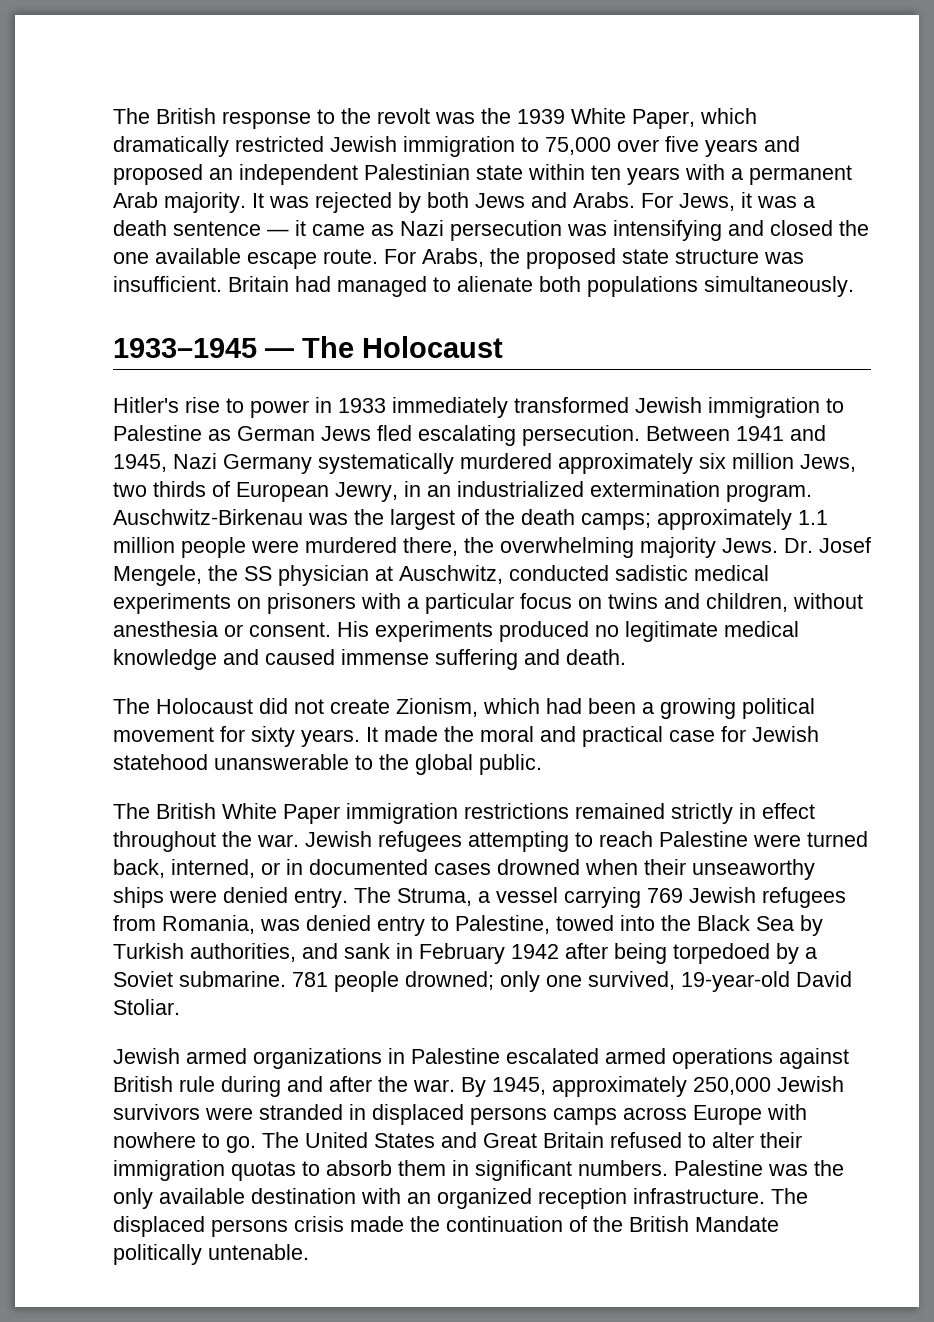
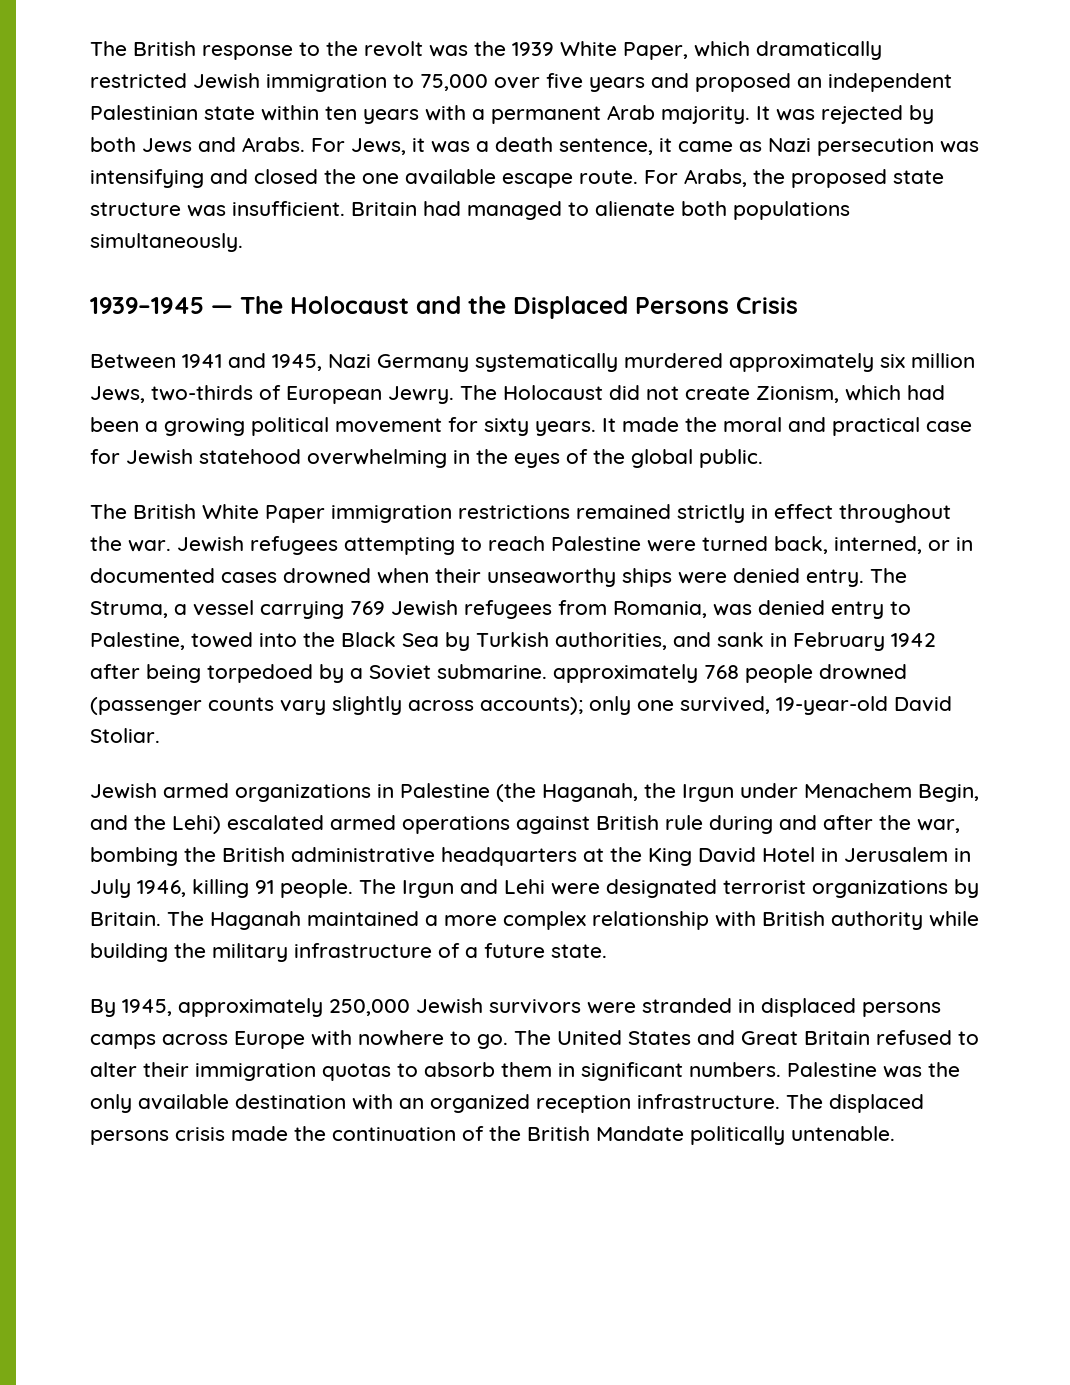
- For Jews, it was a death sentence — it came as Nazi persecution was intensifying and closed the one available escape route.
+ For Jews, it was a death sentence, it came as Nazi persecution was intensifying and closed the one available escape route.
- 1933–1945 — The Holocaust
- Hitler's rise to power in 1933 immediately transformed Jewish immigration to Palestine as German Jews fled escalating persecution. Between 1941 and 1945, Nazi Germany systematically murdered approximately six million Jews, two thirds of European Jewry, in an industrialized extermination program. Auschwitz-Birkenau was the largest of the death camps; approximately 1.1 million people were murdered there, the overwhelming majority Jews. Dr. Josef Mengele, the SS physician at Auschwitz, conducted sadistic medical experiments on prisoners with a particular focus on twins and children, without anesthesia or consent. His experiments produced no legitimate medical knowledge and caused immense suffering and death.
- The Holocaust did not create Zionism, which had been a growing political movement for sixty years.
+ 1939–1945 — The Holocaust and the Displaced Persons Crisis
+ Between 1941 and 1945, Nazi Germany systematically murdered approximately six million Jews, two-thirds of European Jewry. The Holocaust did not create Zionism, which had been a growing political movement for sixty years.
- It made the moral and practical case for Jewish statehood unanswerable to the global public.
+ It made the moral and practical case for Jewish statehood overwhelming in the eyes of the global public.
- The Struma, a vessel carrying 769 Jewish refugees from Romania, was denied entry to Palestine, towed into the Black Sea by Turkish authorities, and sank in February 1942 after being torpedoed by a Soviet submarine. 781 people drowned; only one survived, 19-year-old David Stoliar.
+ The Struma, a vessel carrying 769 Jewish refugees from Romania, was denied entry to Palestine, towed into the Black Sea by Turkish authorities, and sank in February 1942 after being torpedoed by a Soviet submarine. approximately 768 people drowned (passenger counts vary slightly across accounts); only one survived, 19-year-old David Stoliar.
- Jewish armed organizations in Palestine escalated armed operations against British rule during and after the war. By 1945, approximately 250,000 Jewish survivors were stranded in displaced persons camps across Europe with nowhere to go.
+ Jewish armed organizations in Palestine (the Haganah, the Irgun under Menachem Begin, and the Lehi) escalated armed operations against British rule during and after the war, bombing the British administrative headquarters at the King David Hotel in Jerusalem in July 1946, killing 91 people. The Irgun and Lehi were designated terrorist organizations by Britain. The Haganah maintained a more complex relationship with British authority while building the military infrastructure of a future state.
+ By 1945, approximately 250,000 Jewish survivors were stranded in displaced persons camps across Europe with nowhere to go.

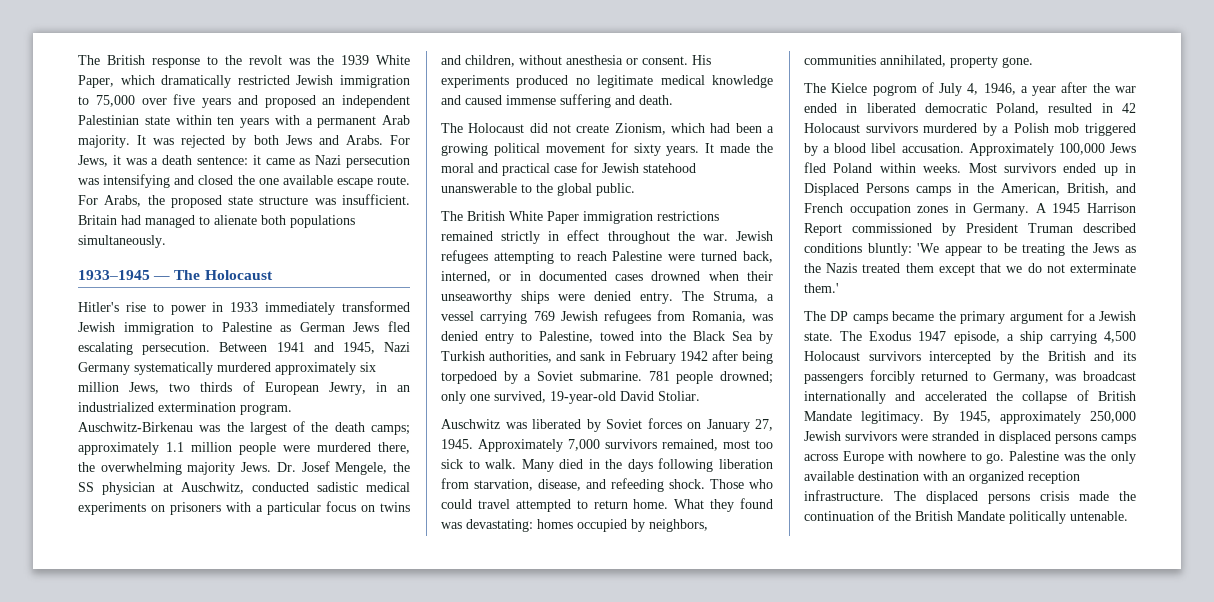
- For Jews, it was a death sentence, it came as Nazi persecution was intensifying and closed the one available escape route.
+ For Jews, it was a death sentence: it came as Nazi persecution was intensifying and closed the one available escape route.
- 1939–1945 — The Holocaust and the Displaced Persons Crisis
- Between 1941 and 1945, Nazi Germany systematically murdered approximately six million Jews, two-thirds of European Jewry. The Holocaust did not create Zionism, which had been a growing political movement for sixty years.
+ 1933–1945 — The Holocaust
+ Hitler's rise to power in 1933 immediately transformed Jewish immigration to Palestine as German Jews fled escalating persecution. Between 1941 and 1945, Nazi Germany systematically murdered approximately six million Jews, two thirds of European Jewry, in an industrialized extermination program. Auschwitz-Birkenau was the largest of the death camps; approximately 1.1 million people were murdered there, the overwhelming majority Jews. Dr. Josef Mengele, the SS physician at Auschwitz, conducted sadistic medical experiments on prisoners with a particular focus on twins and children, without anesthesia or consent. His experiments produced no legitimate medical knowledge and caused immense suffering and death.
+ The Holocaust did not create Zionism, which had been a growing political movement for sixty years.
- It made the moral and practical case for Jewish statehood overwhelming in the eyes of the global public.
+ It made the moral and practical case for Jewish statehood unanswerable to the global public.
- The Struma, a vessel carrying 769 Jewish refugees from Romania, was denied entry to Palestine, towed into the Black Sea by Turkish authorities, and sank in February 1942 after being torpedoed by a Soviet submarine. approximately 768 people drowned (passenger counts vary slightly across accounts); only one survived, 19-year-old David Stoliar.
+ The Struma, a vessel carrying 769 Jewish refugees from Romania, was denied entry to Palestine, towed into the Black Sea by Turkish authorities, and sank in February 1942 after being torpedoed by a Soviet submarine. 781 people drowned; only one survived, 19-year-old David Stoliar.
- Jewish armed organizations in Palestine (the Haganah, the Irgun under Menachem Begin, and the Lehi) escalated armed operations against British rule during and after the war, bombing the British administrative headquarters at the King David Hotel in Jerusalem in July 1946, killing 91 people. The Irgun and Lehi were designated terrorist organizations by Britain. The Haganah maintained a more complex relationship with British authority while building the military infrastructure of a future state.
- By 1945, approximately 250,000 Jewish survivors were stranded in displaced persons camps across Europe with nowhere to go.
+ Auschwitz was liberated by Soviet forces on January 27, 1945. Approximately 7,000 survivors remained, most too sick to walk. Many died in the days following liberation from starvation, disease, and refeeding shock. Those who could travel attempted to return home. What they found was devastating: homes occupied by neighbors, communities annihilated, property gone.
+ The Kielce pogrom of July 4, 1946, a year after the war ended in liberated democratic Poland, resulted in 42 Holocaust survivors murdered by a Polish mob triggered by a blood libel accusation. Approximately 100,000 Jews fled Poland within weeks. Most survivors ended up in Displaced Persons camps in the American, British, and French occupation zones in Germany. A 1945 Harrison Report commissioned by President Truman described conditions bluntly: 'We appear to be treating the Jews as the Nazis treated them except that we do not exterminate them.'
+ The DP camps became the primary argument for a Jewish state. The Exodus 1947 episode, a ship carrying 4,500 Holocaust survivors intercepted by the British and its passengers forcibly returned to Germany, was broadcast internationally and accelerated the collapse of British Mandate legitimacy. By 1945, approximately 250,000 Jewish survivors were stranded in displaced persons camps across Europe with nowhere to go.
- The United States and Great Britain refused to alter their immigration quotas to absorb them in significant numbers.

